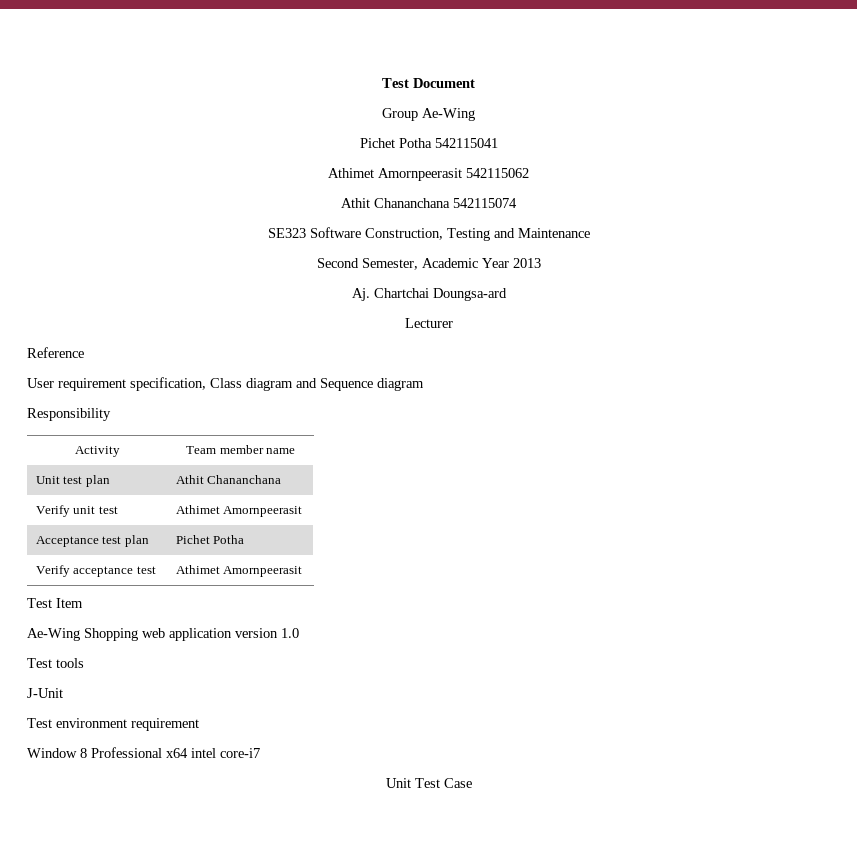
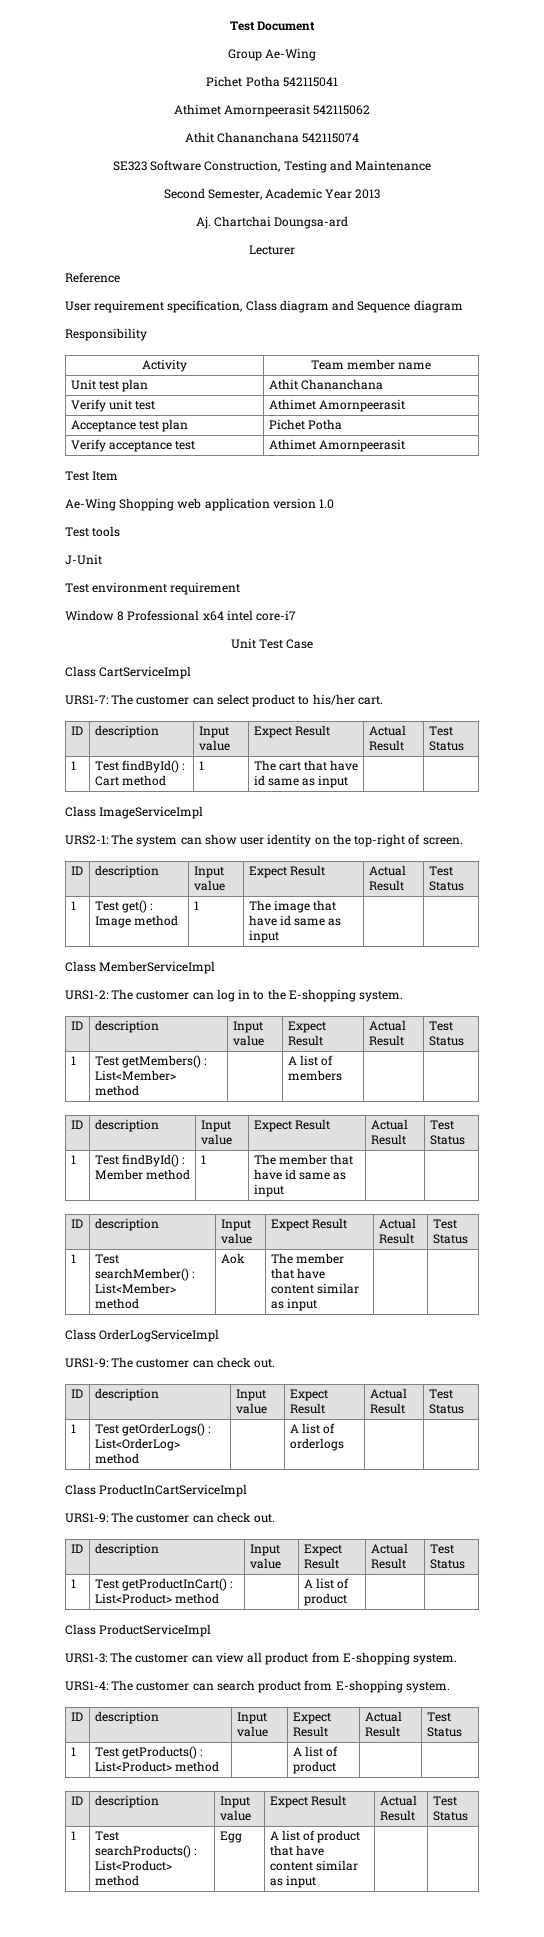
+ Class CartServiceImpl
+ URS1-7: The customer can select product to his/her cart.
+ ID | description | Input value | Expect Result | Actual Result | Test Status
+ 1 | Test findById() : Cart method | 1 | The cart that have id same as input | |
+ Class ImageServiceImpl
+ URS2-1: The system can show user identity on the top-right of screen.
+ ID | description | Input value | Expect Result | Actual Result | Test Status
+ 1 | Test get() : Image method | 1 | The image that have id same as input | |
+ Class MemberServiceImpl
+ URS1-2: The customer can log in to the E-shopping system.
+ ID | description | Input value | Expect Result | Actual Result | Test Status
+ 1 | Test getMembers() : List<Member> method | | A list of members | |
+ ID | description | Input value | Expect Result | Actual Result | Test Status
+ 1 | Test findById() : Member method | 1 | The member that have id same as input | |
+ ID | description | Input value | Expect Result | Actual Result | Test Status
+ 1 | Test searchMember() : List<Member> method | Aok | The member that have content similar as input | |
+ Class OrderLogServiceImpl
+ URS1-9: The customer can check out.
+ ID | description | Input value | Expect Result | Actual Result | Test Status
+ 1 | Test getOrderLogs() : List<OrderLog> method | | A list of orderlogs | |
+ Class ProductInCartServiceImpl
+ URS1-9: The customer can check out.
+ ID | description | Input value | Expect Result | Actual Result | Test Status
+ 1 | Test getProductInCart() : List<Product> method | | A list of product | |
+ Class ProductServiceImpl
+ URS1-3: The customer can view all product from E-shopping system.
+ URS1-4: The customer can search product from E-shopping system.
+ ID | description | Input value | Expect Result | Actual Result | Test Status
+ 1 | Test getProducts() : List<Product> method | | A list of product | |
+ ID | description | Input value | Expect Result | Actual Result | Test Status
+ 1 | Test searchProducts() : List<Product> method | Egg | A list of product that have content similar as input | |

